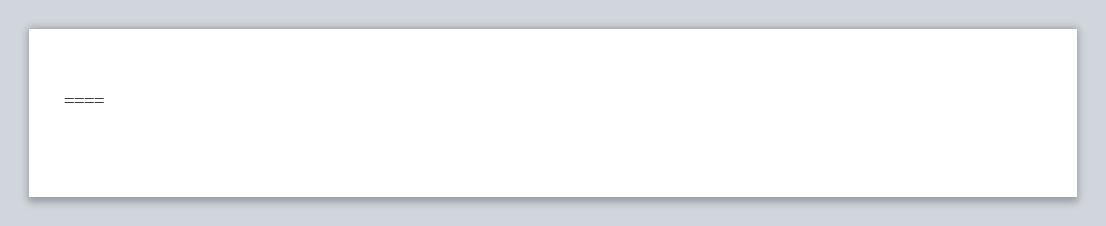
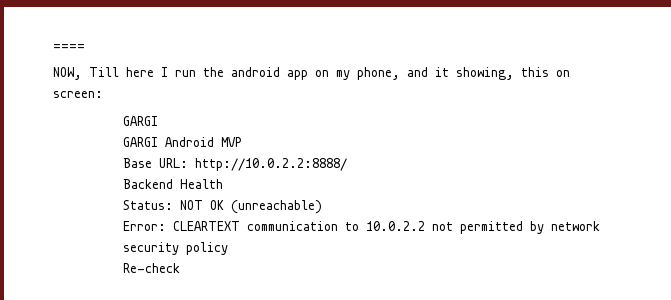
+ NOW, Till here I run the android app on my phone, and it showing, this on screen:
+ GARGI
+ GARGI Android MVP
+ Base URL: http://10.0.2.2:8888/
+ Backend Health
+ Status: NOT OK (unreachable)
+ Error: CLEARTEXT communication to 10.0.2.2 not permitted by network security policy
+ Re-check

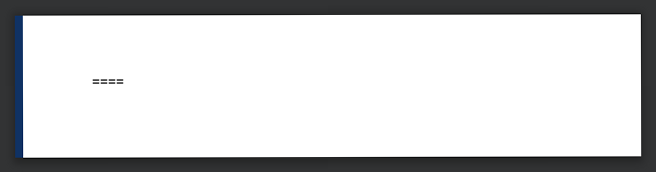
- NOW, Till here I run the android app on my phone, and it showing, this on screen:
- GARGI
- GARGI Android MVP
- Base URL: http://10.0.2.2:8888/
- Backend Health
- Status: NOT OK (unreachable)
- Error: CLEARTEXT communication to 10.0.2.2 not permitted by network security policy
- Re-check

